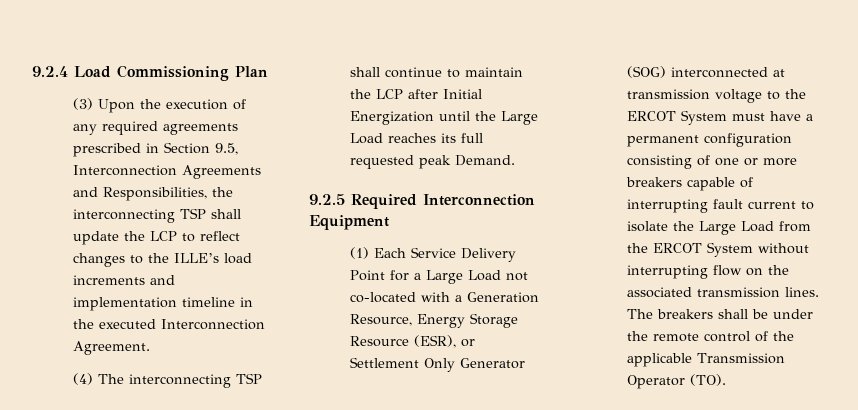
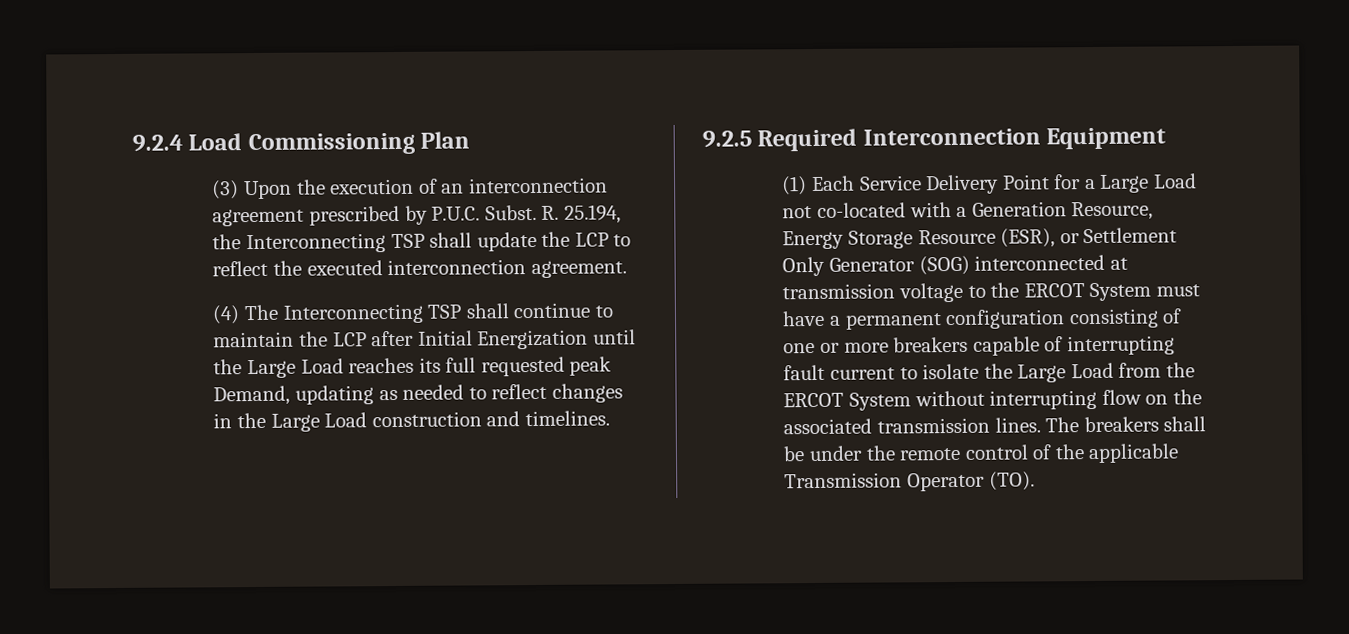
- (3) Upon the execution of any required agreements prescribed in Section 9.5, Interconnection Agreements and Responsibilities, the interconnecting TSP shall update the LCP to reflect changes to the ILLE’s load increments and implementation timeline in the executed Interconnection Agreement.
+ (3) Upon the execution of an interconnection agreement prescribed by P.U.C. Subst. R. 25.194, the Interconnecting TSP shall update the LCP to reflect the executed interconnection agreement.
- (4) The interconnecting TSP shall continue to maintain the LCP after Initial Energization until the Large Load reaches its full requested peak Demand.
+ (4) The Interconnecting TSP shall continue to maintain the LCP after Initial Energization until the Large Load reaches its full requested peak Demand, updating as needed to reflect changes in the Large Load construction and timelines.

